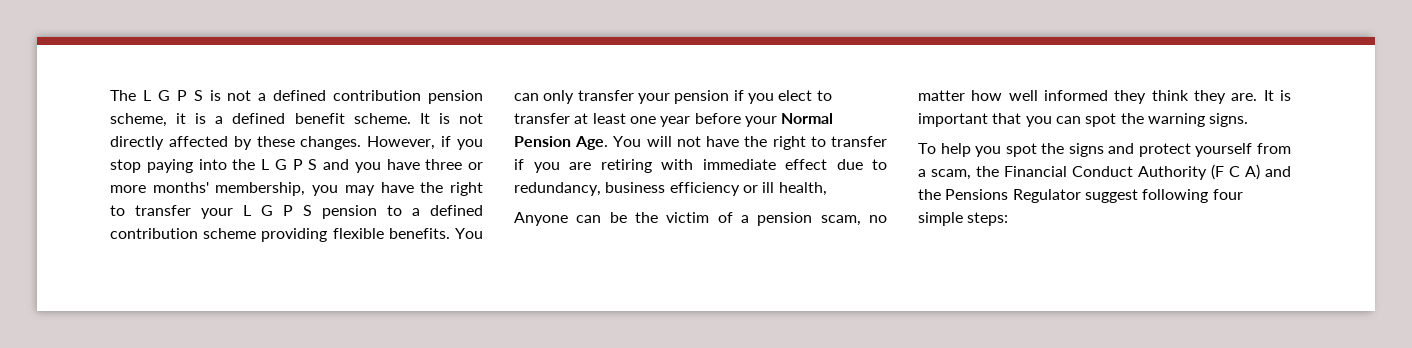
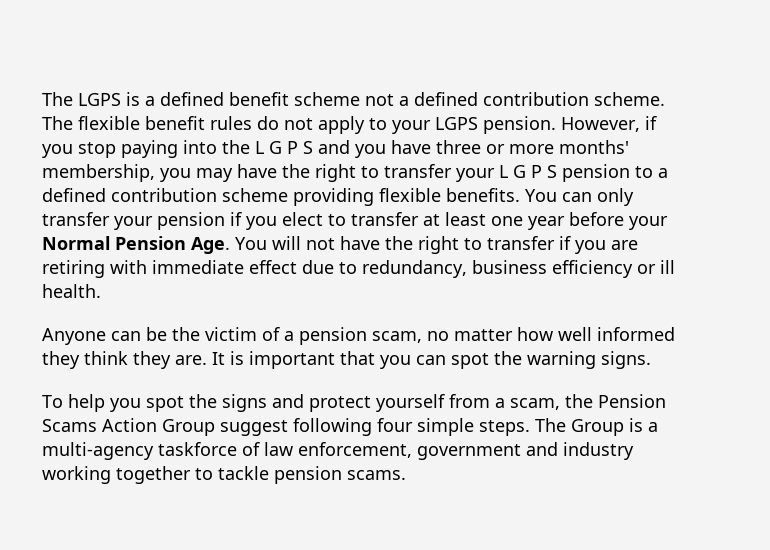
- The L G P S is not a defined contribution pension scheme, it is a defined benefit scheme. It is not directly affected by these changes.
+ The LGPS is a defined benefit scheme not a defined contribution scheme. The flexible benefit rules do not apply to your LGPS pension.
- You can only transfer your pension if you elect to transfer at least one year before your Normal Pension Age. You will not have the right to transfer if you are retiring with immediate effect due to redundancy, business efficiency or ill health,
+ You can only transfer your pension if you elect to transfer at least one year before your Normal Pension Age. You will not have the right to transfer if you are retiring with immediate effect due to redundancy, business efficiency or ill health.
- To help you spot the signs and protect yourself from a scam, the Financial Conduct Authority (F C A) and the Pensions Regulator suggest following four simple steps:
+ To help you spot the signs and protect yourself from a scam, the Pension Scams Action Group suggest following four simple steps. The Group is a multi-agency taskforce of law enforcement, government and industry working together to tackle pension scams.

